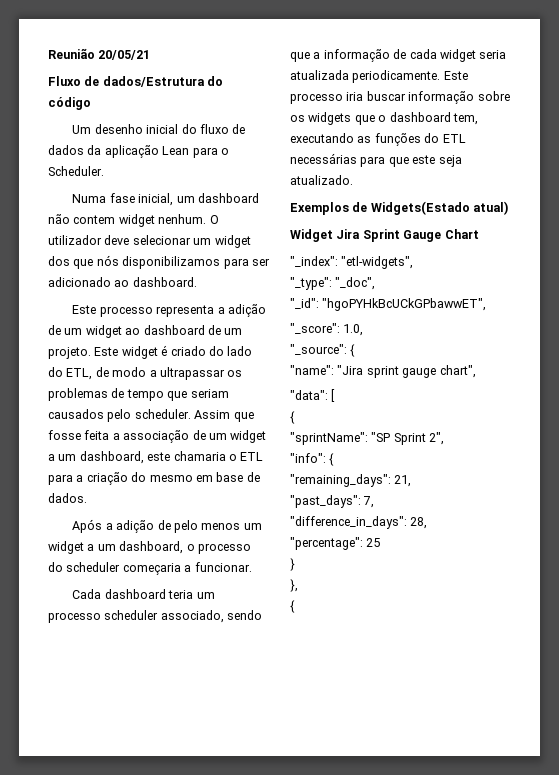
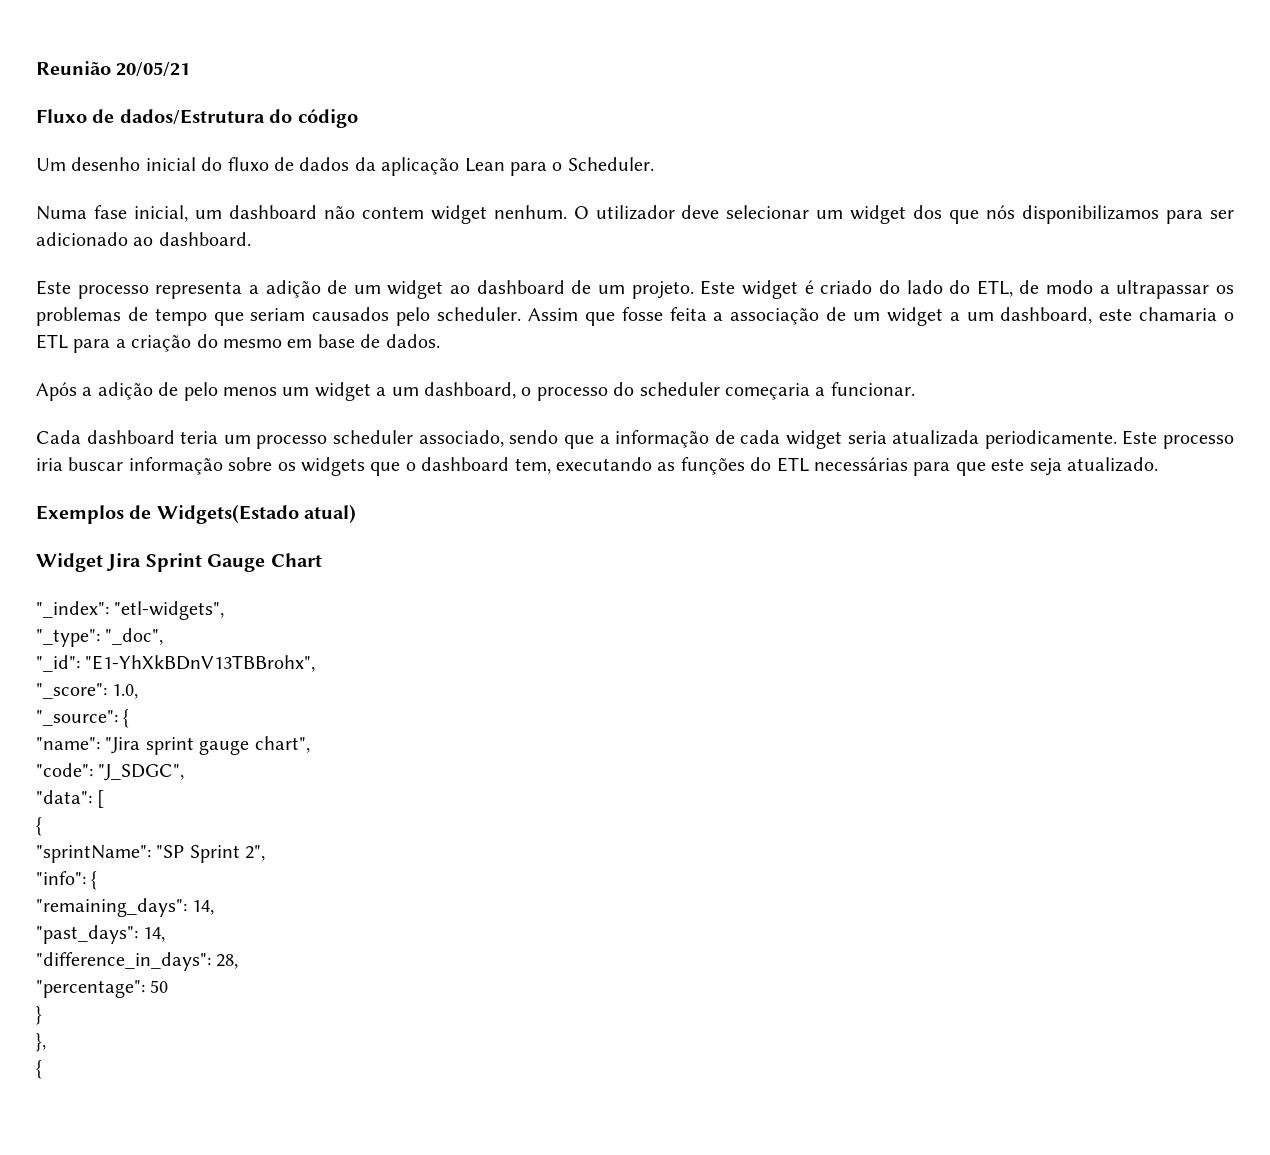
- "_id": "hgoPYHkBcUCkGPbawwET",
+ "_id": "E1-YhXkBDnV13TBBrohx",
+ "code": "J_SDGC",
- "remaining_days": 21,
+ "remaining_days": 14,
- "past_days": 7,
+ "past_days": 14,
- "percentage": 25
+ "percentage": 50

